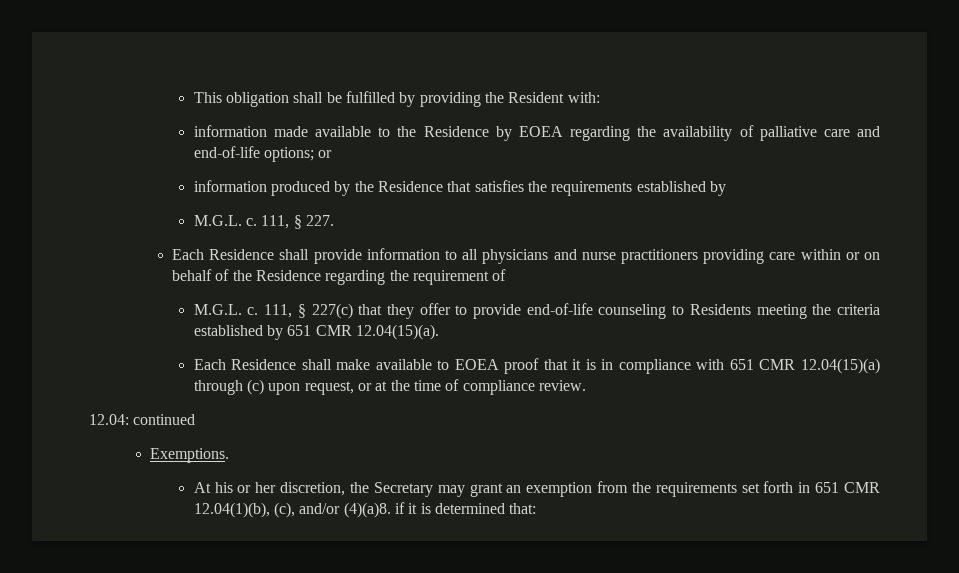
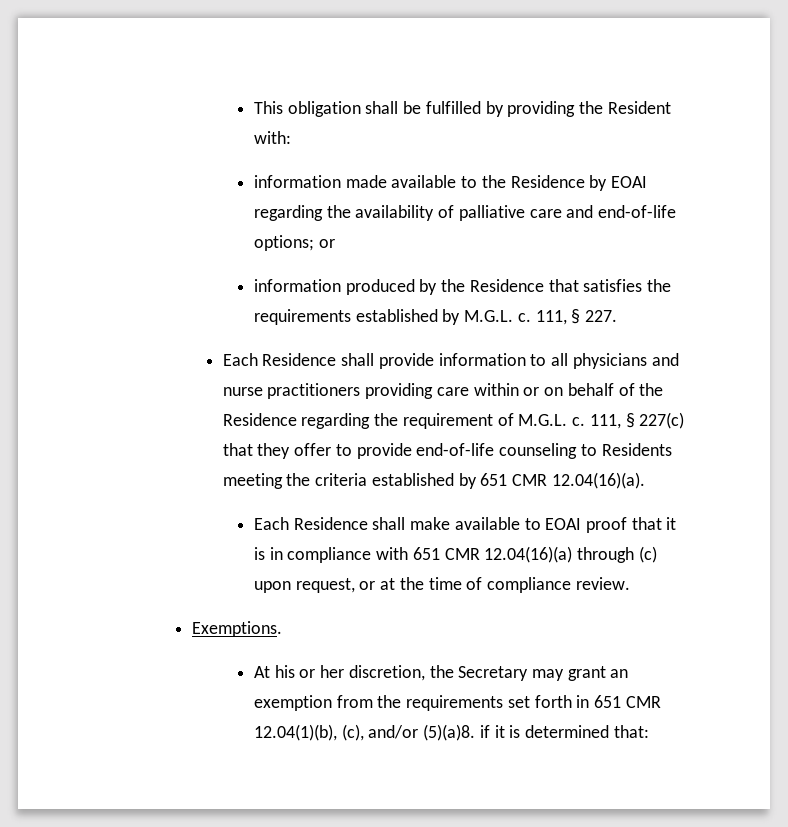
- information made available to the Residence by EOEA regarding the availability of palliative care and end-of-life options; or
+ information made available to the Residence by EOAI regarding the availability of palliative care and end-of-life options; or
- information produced by the Residence that satisfies the requirements established by
- M.G.L. c.
+ information produced by the Residence that satisfies the requirements established by M.G.L. c.
- Each Residence shall provide information to all physicians and nurse practitioners providing care within or on behalf of the Residence regarding the requirement of
- M.G.L. c.
+ Each Residence shall provide information to all physicians and nurse practitioners providing care within or on behalf of the Residence regarding the requirement of M.G.L. c.
- 111, § 227(c) that they offer to provide end-of-life counseling to Residents meeting the criteria established by 651 CMR 12.04(15)(a).
+ 111, § 227(c) that they offer to provide end-of-life counseling to Residents meeting the criteria established by 651 CMR 12.04(16)(a).
- Each Residence shall make available to EOEA proof that it is in compliance with 651 CMR 12.04(15)(a) through (c) upon request, or at the time of compliance review.
+ Each Residence shall make available to EOAI proof that it is in compliance with 651 CMR 12.04(16)(a) through (c) upon request, or at the time of compliance review.
- 12.04: continued
- At his or her discretion, the Secretary may grant an exemption from the requirements set forth in 651 CMR 12.04(1)(b), (c), and/or (4)(a)8. if it is determined that:
+ At his or her discretion, the Secretary may grant an exemption from the requirements set forth in 651 CMR 12.04(1)(b), (c), and/or (5)(a)8. if it is determined that:

